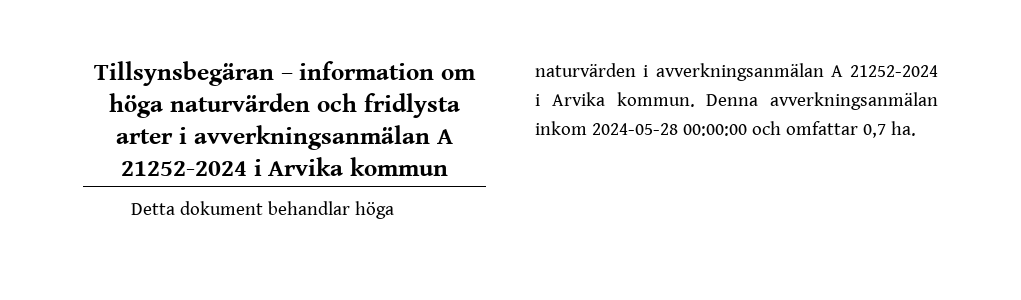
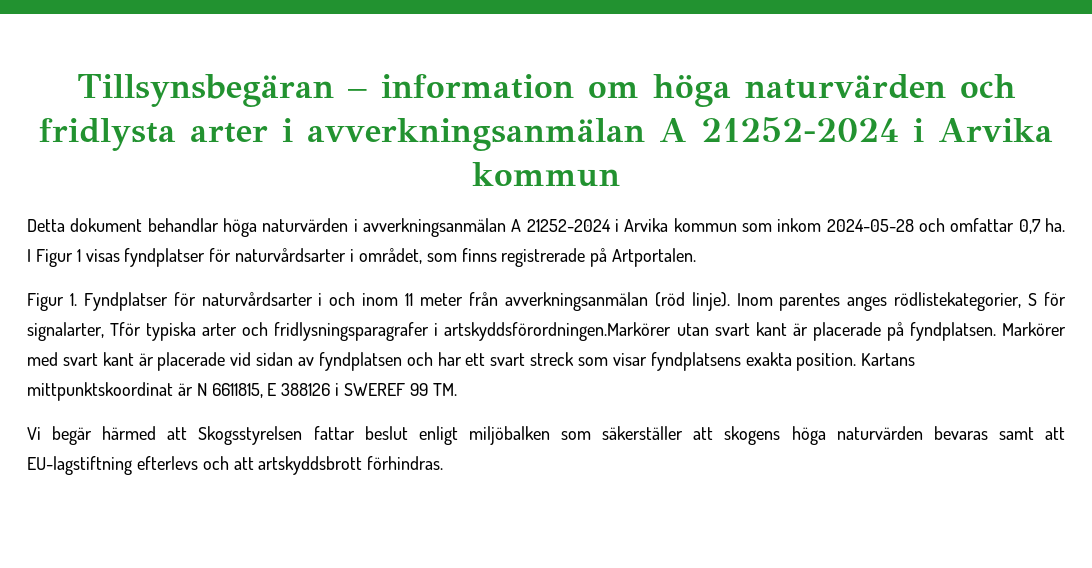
- Detta dokument behandlar höga naturvärden i avverkningsanmälan A 21252-2024 i Arvika kommun. Denna avverkningsanmälan inkom 2024-05-28 00:00:00 och omfattar 0,7 ha.
+ Detta dokument behandlar höga naturvärden i avverkningsanmälan A 21252-2024 i Arvika kommun som inkom 2024-05-28 och omfattar 0,7 ha.
+ I Figur 1 visas fyndplatser för naturvårdsarter i området, som finns registrerade på Artportalen.
+ Figur 1. Fyndplatser för naturvårdsarter i och inom 11 meter från avverkningsanmälan (röd linje). Inom parentes anges rödlistekategorier, S för signalarter, Tför typiska arter och fridlysningsparagrafer i artskyddsförordningen.Markörer utan svart kant är placerade på fyndplatsen. Markörer med svart kant är placerade vid sidan av fyndplatsen och har ett svart streck som visar fyndplatsens exakta position. Kartans mittpunktskoordinat är N 6611815, E 388126 i SWEREF 99 TM.
+ Vi begär härmed att Skogsstyrelsen fattar beslut enligt miljöbalken som säkerställer att skogens höga naturvärden bevaras samt att EU-lagstiftning efterlevs och att artskyddsbrott förhindras.

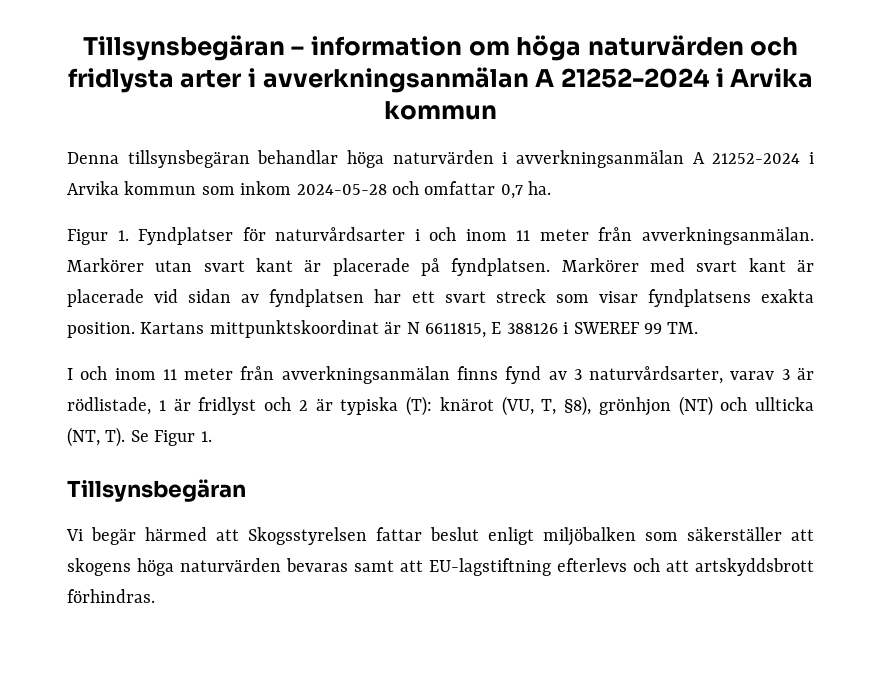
- Detta dokument behandlar höga naturvärden i avverkningsanmälan A 21252-2024 i Arvika kommun som inkom 2024-05-28 och omfattar 0,7 ha. I Figur 1 visas fyndplatser för naturvårdsarter i området, som finns registrerade på Artportalen.
+ Denna tillsynsbegäran behandlar höga naturvärden i avverkningsanmälan A 21252-2024 i Arvika kommun som inkom 2024-05-28 och omfattar 0,7 ha.
- Figur 1. Fyndplatser för naturvårdsarter i och inom 11 meter från avverkningsanmälan (röd linje). Inom parentes anges rödlistekategorier, S för signalarter, Tför typiska arter och fridlysningsparagrafer i artskyddsförordningen.Markörer utan svart kant är placerade på fyndplatsen.
+ Figur 1. Fyndplatser för naturvårdsarter i och inom 11 meter från avverkningsanmälan. Markörer utan svart kant är placerade på fyndplatsen.
- Markörer med svart kant är placerade vid sidan av fyndplatsen och har ett svart streck som visar fyndplatsens exakta position.
+ Markörer med svart kant är placerade vid sidan av fyndplatsen har ett svart streck som visar fyndplatsens exakta position.
+ I och inom 11 meter från avverkningsanmälan finns fynd av 3 naturvårdsarter, varav 3 är rödlistade, 1 är fridlyst och 2 är typiska (T): knärot (VU, T, §8), grönhjon (NT) och ullticka (NT, T). Se Figur 1.
+ Tillsynsbegäran

